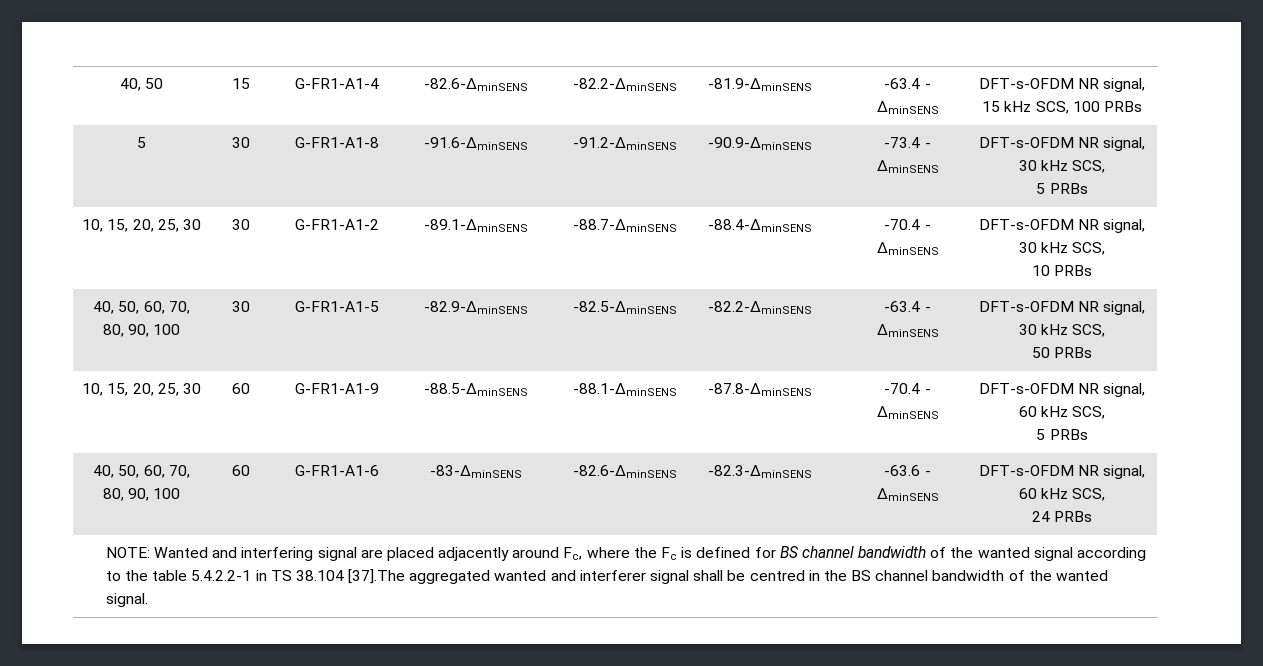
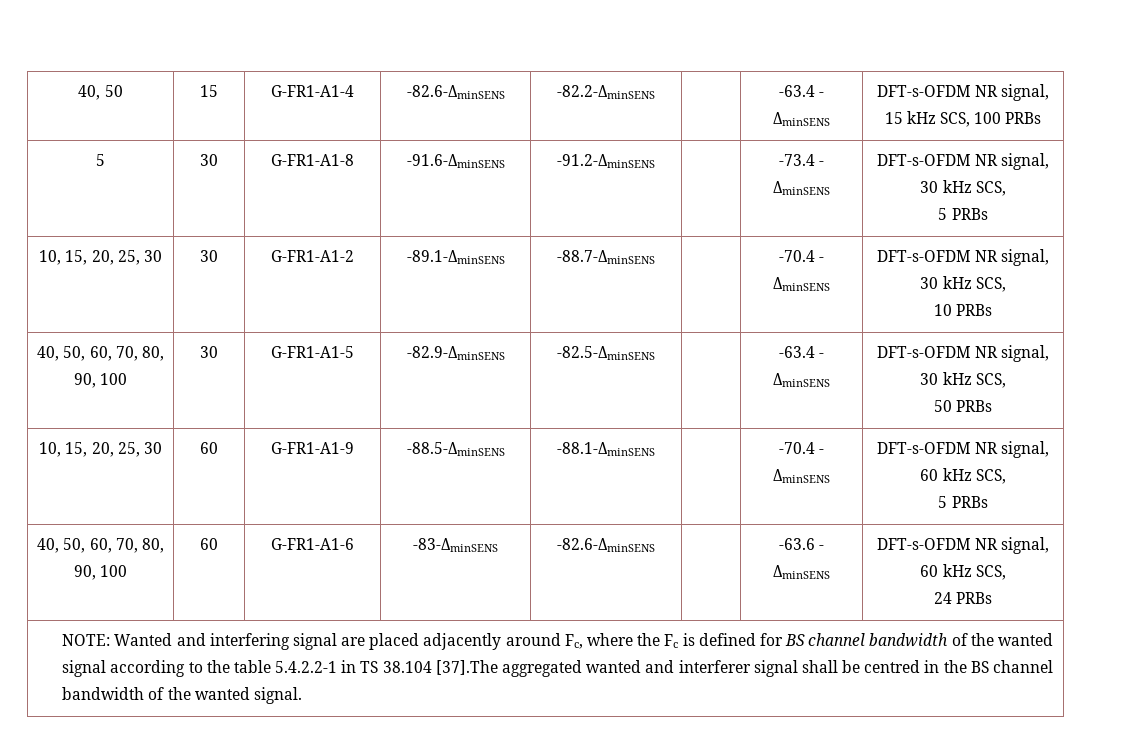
- 40, 50 | 15 | G-FR1-A1-4 | -82.6-ΔminSENS | -82.2-ΔminSENS | -81.9-ΔminSENS | -63.4 - ΔminSENS | DFT-s-OFDM NR signal, 15 kHz SCS, 100 PRBs
+ 40, 50 | 15 | G-FR1-A1-4 | -82.6-ΔminSENS | -82.2-ΔminSENS | | -63.4 - ΔminSENS | DFT-s-OFDM NR signal, 15 kHz SCS, 100 PRBs
- 5 | 30 | G-FR1-A1-8 | -91.6-ΔminSENS | -91.2-ΔminSENS | -90.9-ΔminSENS | -73.4 - ΔminSENS | DFT-s-OFDM NR signal, 30 kHz SCS,
+ 5 | 30 | G-FR1-A1-8 | -91.6-ΔminSENS | -91.2-ΔminSENS | | -73.4 - ΔminSENS | DFT-s-OFDM NR signal, 30 kHz SCS,
- 10, 15, 20, 25, 30 | 30 | G-FR1-A1-2 | -89.1-ΔminSENS | -88.7-ΔminSENS | -88.4-ΔminSENS | -70.4 - ΔminSENS | DFT-s-OFDM NR signal, 30 kHz SCS,
+ 10, 15, 20, 25, 30 | 30 | G-FR1-A1-2 | -89.1-ΔminSENS | -88.7-ΔminSENS | | -70.4 - ΔminSENS | DFT-s-OFDM NR signal, 30 kHz SCS,
- 40, 50, 60, 70, 80, 90, 100 | 30 | G-FR1-A1-5 | -82.9-ΔminSENS | -82.5-ΔminSENS | -82.2-ΔminSENS | -63.4 - ΔminSENS | DFT-s-OFDM NR signal, 30 kHz SCS,
+ 40, 50, 60, 70, 80, 90, 100 | 30 | G-FR1-A1-5 | -82.9-ΔminSENS | -82.5-ΔminSENS | | -63.4 - ΔminSENS | DFT-s-OFDM NR signal, 30 kHz SCS,
- 10, 15, 20, 25, 30 | 60 | G-FR1-A1-9 | -88.5-ΔminSENS | -88.1-ΔminSENS | -87.8-ΔminSENS | -70.4 - ΔminSENS | DFT-s-OFDM NR signal, 60 kHz SCS,
+ 10, 15, 20, 25, 30 | 60 | G-FR1-A1-9 | -88.5-ΔminSENS | -88.1-ΔminSENS | | -70.4 - ΔminSENS | DFT-s-OFDM NR signal, 60 kHz SCS,
- 40, 50, 60, 70, 80, 90, 100 | 60 | G-FR1-A1-6 | -83-ΔminSENS | -82.6-ΔminSENS | -82.3-ΔminSENS | -63.6 - ΔminSENS | DFT-s-OFDM NR signal, 60 kHz SCS,
+ 40, 50, 60, 70, 80, 90, 100 | 60 | G-FR1-A1-6 | -83-ΔminSENS | -82.6-ΔminSENS | | -63.6 - ΔminSENS | DFT-s-OFDM NR signal, 60 kHz SCS,

